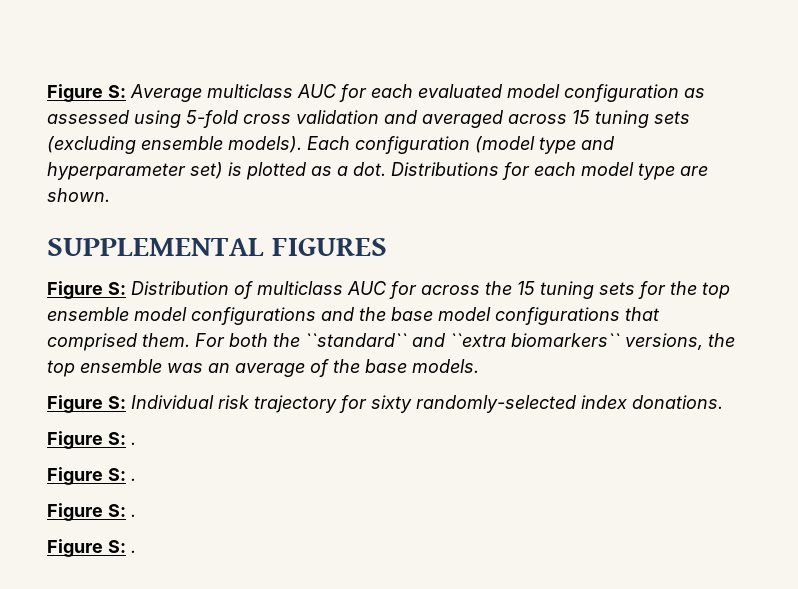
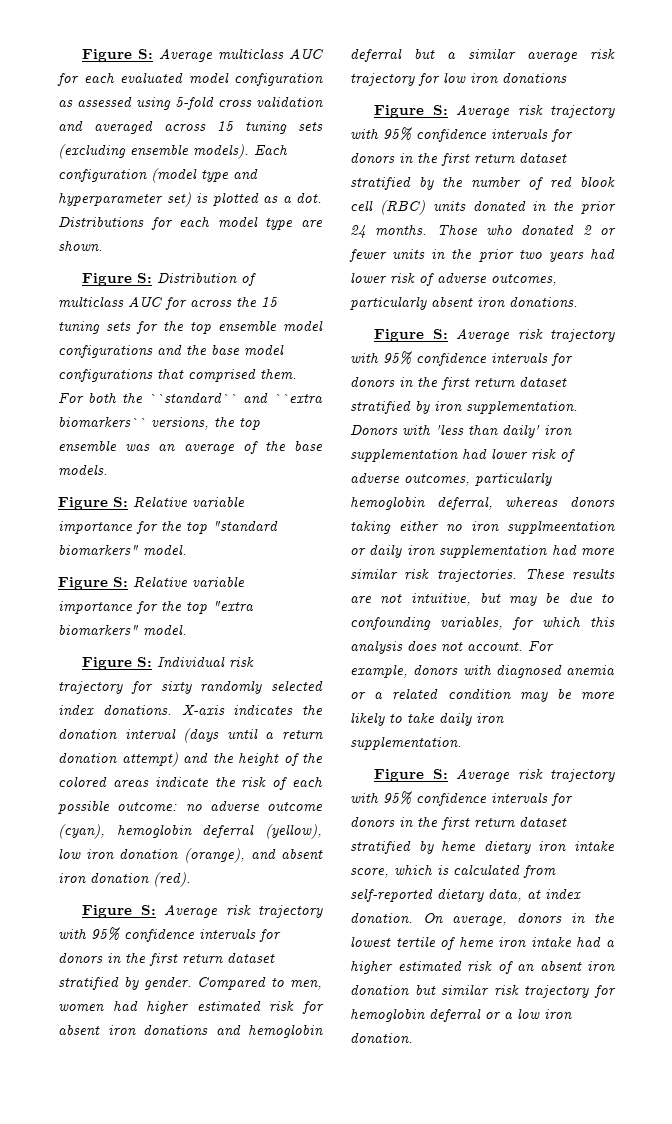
- SUPPLEMENTAL FIGURES
+ Figure S: Relative variable importance for the top "standard biomarkers" model.
+ Figure S: Relative variable importance for the top "extra biomarkers" model.
- Figure S: Individual risk trajectory for sixty randomly-selected index donations.
- Figure S: .
- Figure S: .
- Figure S: .
- Figure S: .
+ Figure S: Individual risk trajectory for sixty randomly selected index donations. X-axis indicates the donation interval (days until a return donation attempt) and the height of the colored areas indicate the risk of each possible outcome: no adverse outcome (cyan), hemoglobin deferral (yellow), low iron donation (orange), and absent iron donation (red).
+ Figure S: Average risk trajectory with 95% confidence intervals for donors in the first return dataset stratified by gender. Compared to men, women had higher estimated risk for absent iron donations and hemoglobin deferral but a similar average risk trajectory for low iron donations
+ Figure S: Average risk trajectory with 95% confidence intervals for donors in the first return dataset stratified by the number of red blook cell (RBC) units donated in the prior 24 months. Those who donated 2 or fewer units in the prior two years had lower risk of adverse outcomes, particularly absent iron donations.
+ Figure S: Average risk trajectory with 95% confidence intervals for donors in the first return dataset stratified by iron supplementation. Donors with 'less than daily' iron supplementation had lower risk of adverse outcomes, particularly hemoglobin deferral, whereas donors taking either no iron supplmeentation or daily iron supplementation had more similar risk trajectories. These results are not intuitive, but may be due to confounding variables, for which this analysis does not account. For example, donors with diagnosed anemia or a related condition may be more likely to take daily iron supplementation.
+ Figure S: Average risk trajectory with 95% confidence intervals for donors in the first return dataset stratified by heme dietary iron intake score, which is calculated from self-reported dietary data, at index donation. On average, donors in the lowest tertile of heme iron intake had a higher estimated risk of an absent iron donation but similar risk trajectory for hemoglobin deferral or a low iron donation.

